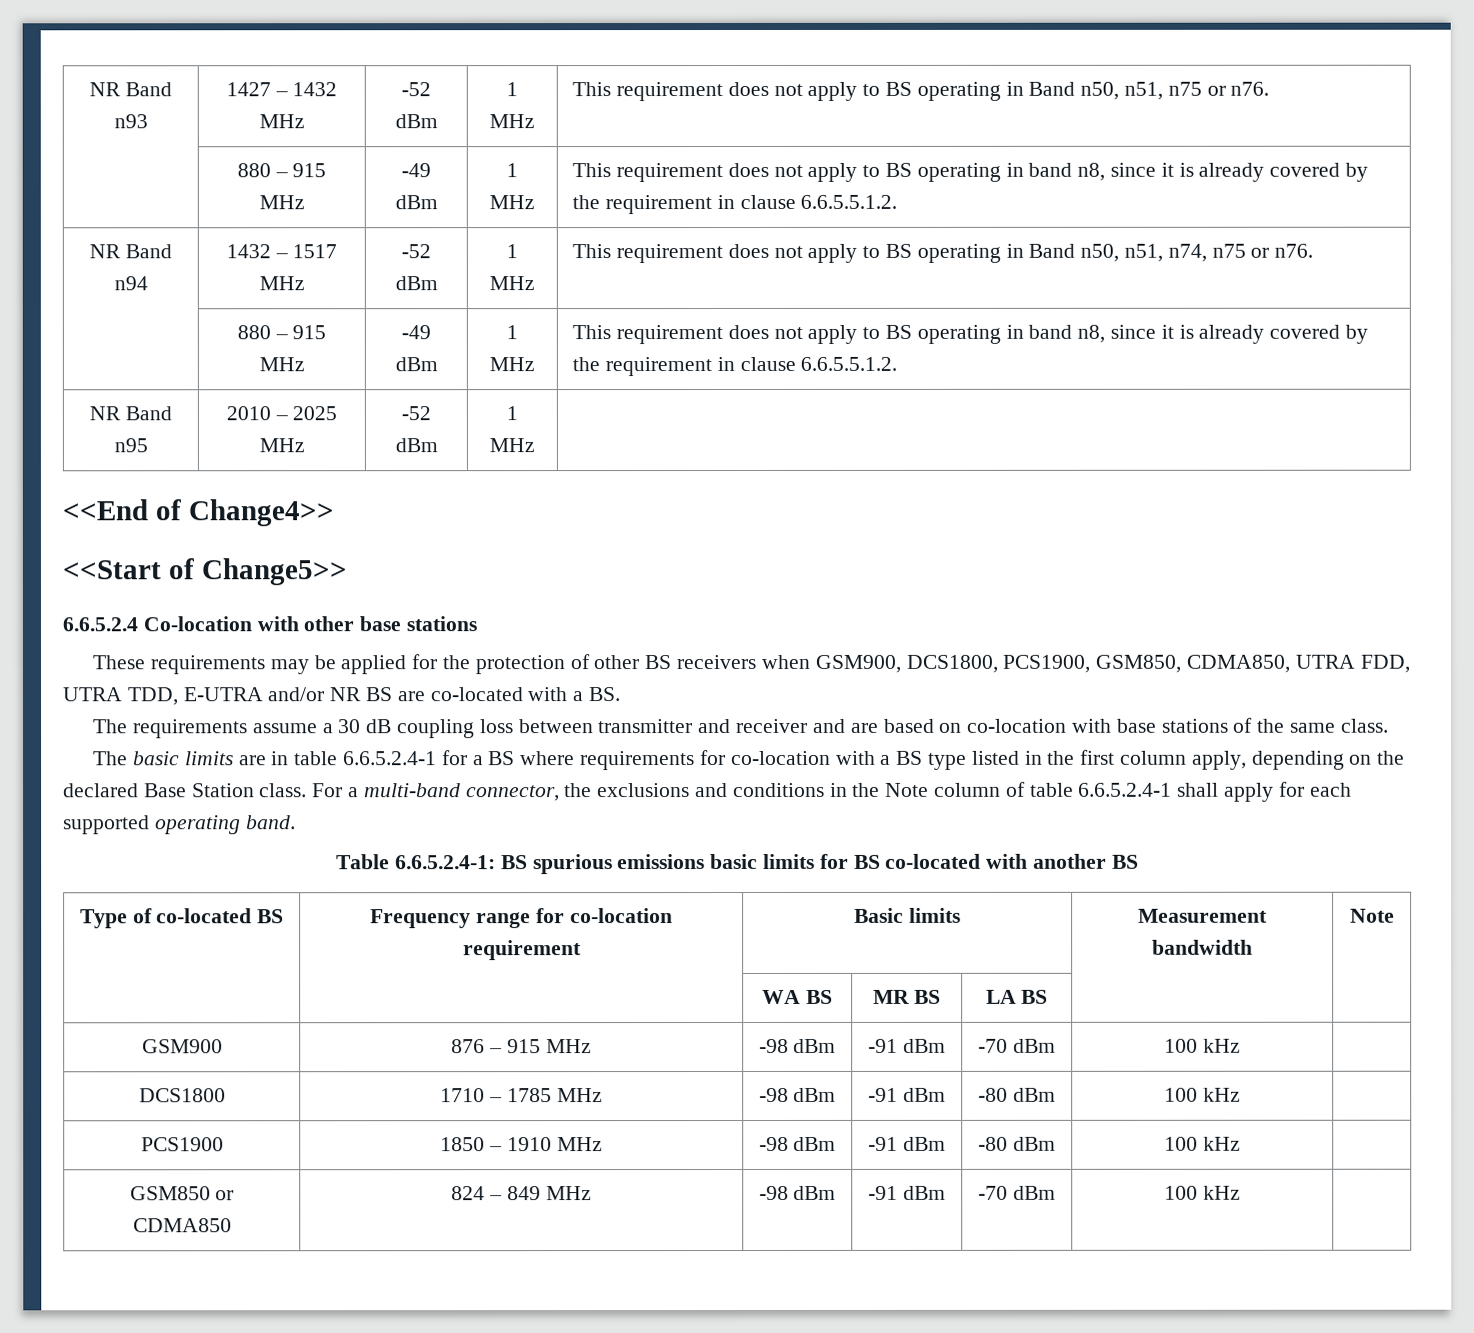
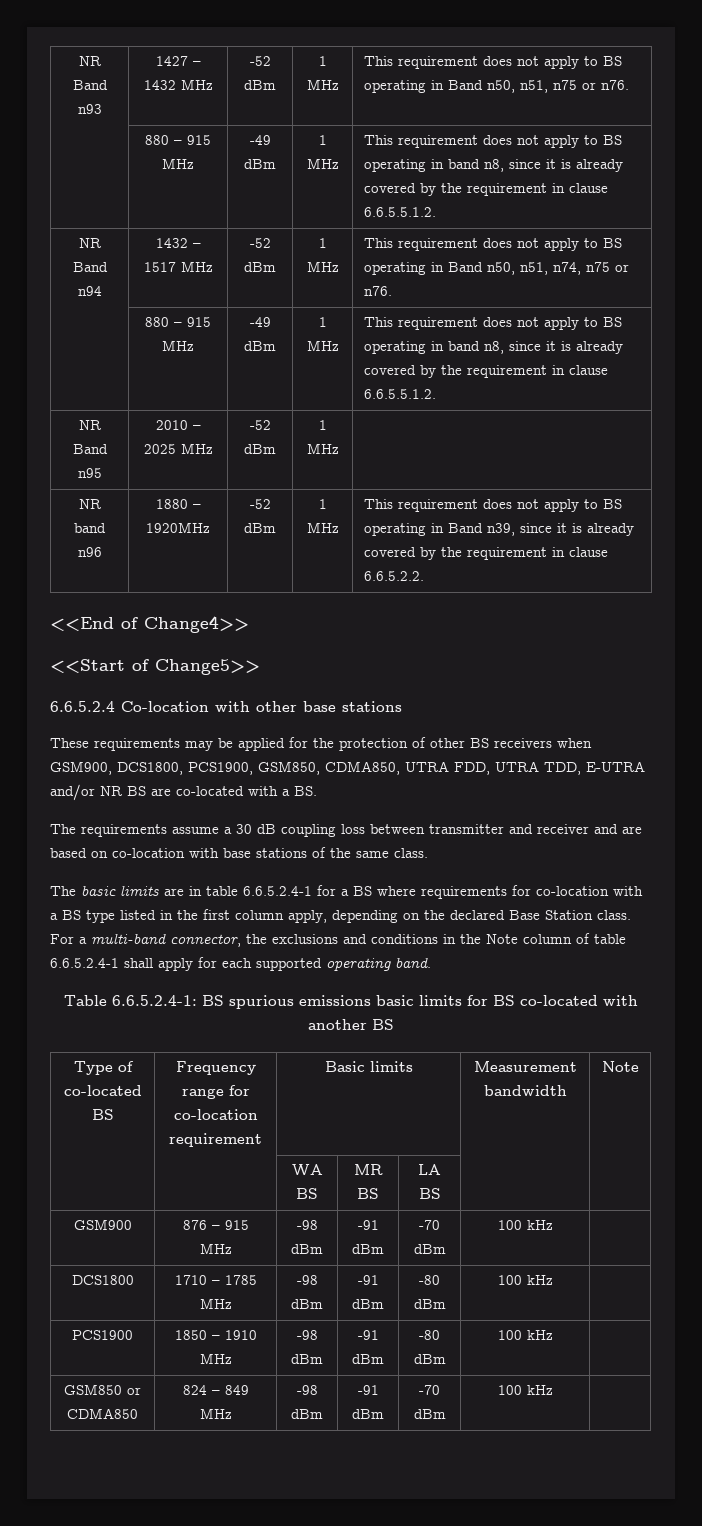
+ NR band n96 | 1880 – 1920MHz | -52 dBm | 1 MHz | This requirement does not apply to BS operating in Band n39, since it is already covered by the requirement in clause 6.6.5.2.2.

